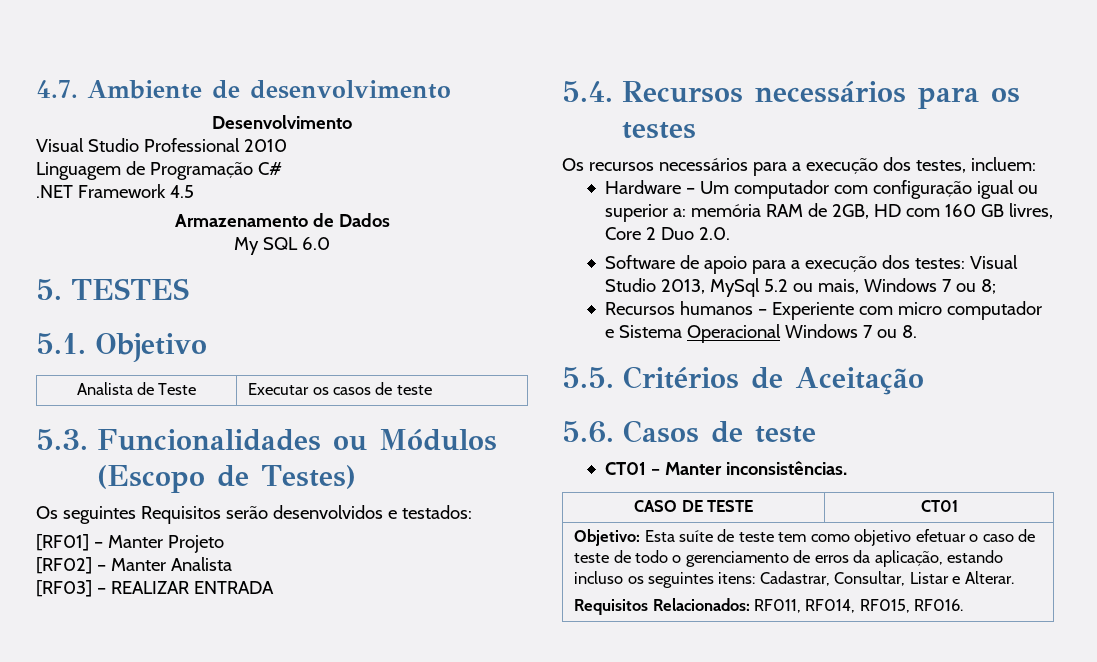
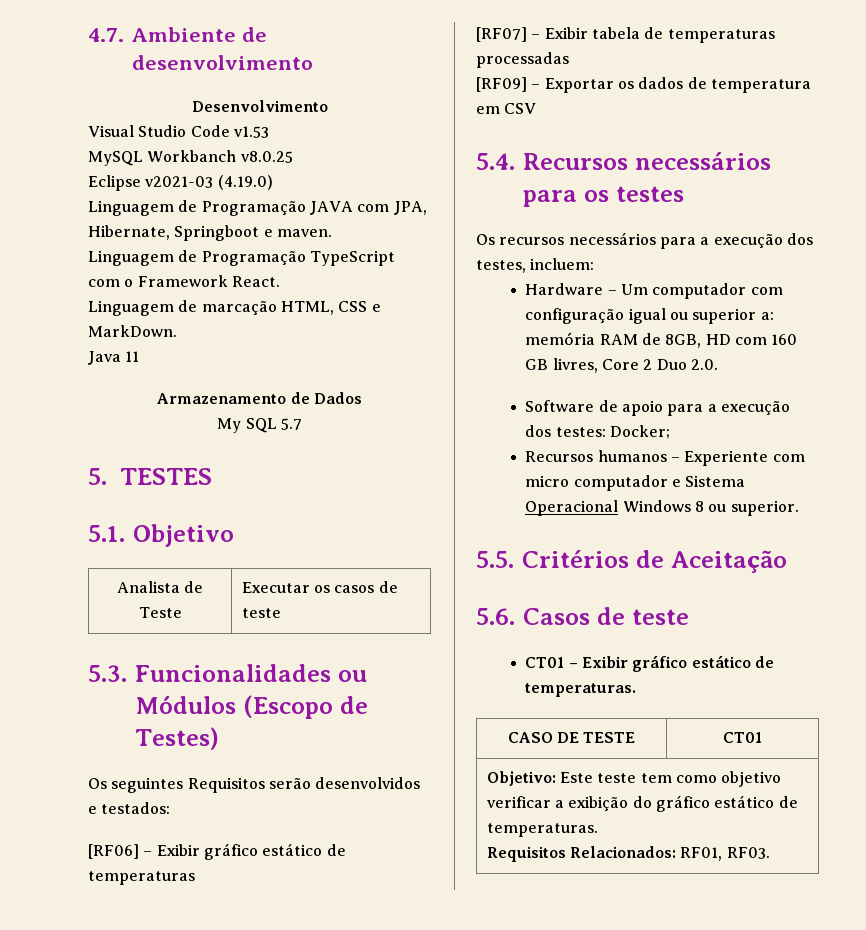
- Visual Studio Professional 2010
- Linguagem de Programação C#
- .NET Framework 4.5
+ Visual Studio Code v1.53
+ MySQL Workbanch v8.0.25
+ Eclipse v2021-03 (4.19.0)
+ Linguagem de Programação JAVA com JPA, Hibernate, Springboot e maven.
+ Linguagem de Programação TypeScript com o Framework React.
+ Linguagem de marcação HTML, CSS e MarkDown.
+ Java 11
- My SQL 6.0
+ My SQL 5.7
- [RF01] – Manter Projeto
- [RF02] – Manter Analista
- [RF03] – REALIZAR ENTRADA
+ [RF06] – Exibir gráfico estático de temperaturas
+ [RF07] – Exibir tabela de temperaturas processadas
+ [RF09] – Exportar os dados de temperatura em CSV
- Hardware – Um computador com configuração igual ou superior a: memória RAM de 2GB, HD com 160 GB livres, Core 2 Duo 2.0.
+ Hardware – Um computador com configuração igual ou superior a: memória RAM de 8GB, HD com 160 GB livres, Core 2 Duo 2.0.
- Software de apoio para a execução dos testes: Visual Studio 2013, MySql 5.2 ou mais, Windows 7 ou 8;
+ Software de apoio para a execução dos testes: Docker;
- Recursos humanos – Experiente com micro computador e Sistema Operacional Windows 7 ou 8.
+ Recursos humanos – Experiente com micro computador e Sistema Operacional Windows 8 ou superior.
- CT01 – Manter inconsistências.
+ CT01 – Exibir gráfico estático de temperaturas.
- Objetivo: Esta suíte de teste tem como objetivo efetuar o caso de teste de todo o gerenciamento de erros da aplicação, estando incluso os seguintes itens: Cadastrar, Consultar, Listar e Alterar.
- Requisitos Relacionados: RF011, RF014, RF015, RF016.
+ Objetivo: Este teste tem como objetivo verificar a exibição do gráfico estático de temperaturas.
+ Requisitos Relacionados: RF01, RF03.

